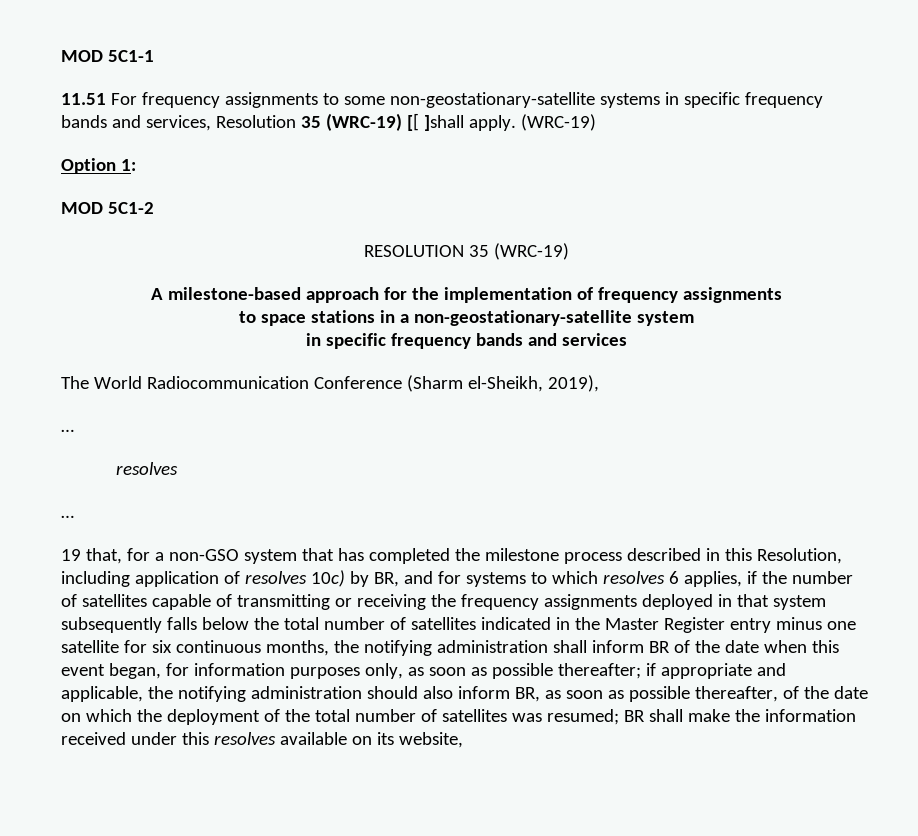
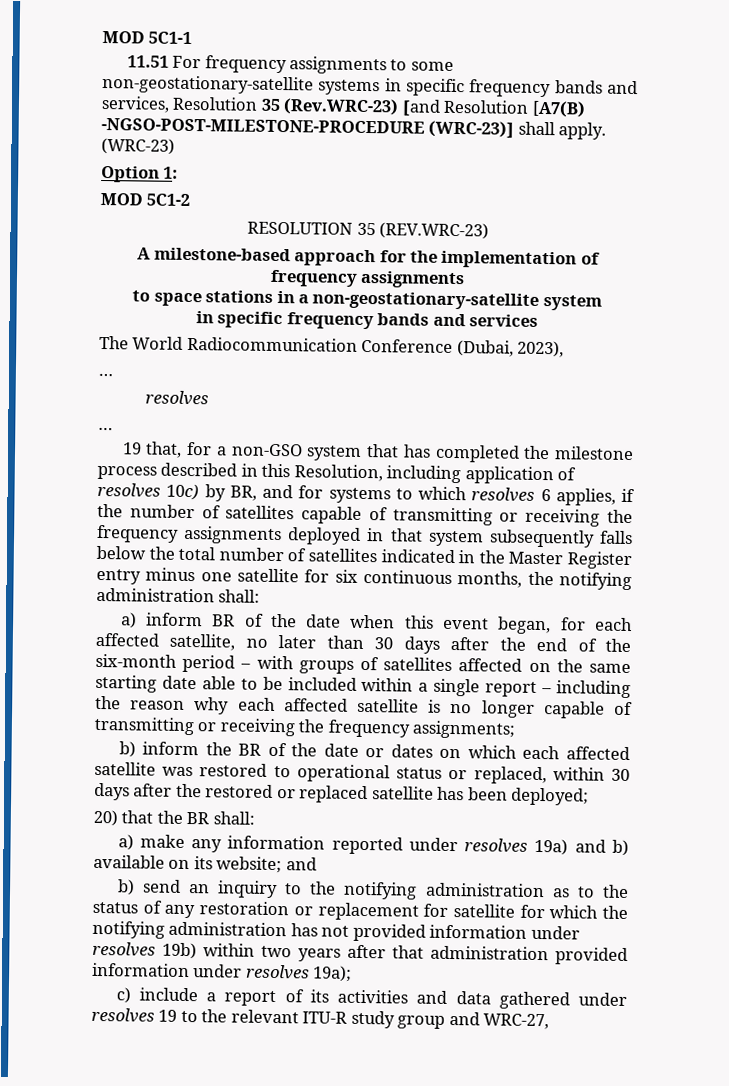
- 11.51 For frequency assignments to some non-geostationary-satellite systems in specific frequency bands and services, Resolution 35 (WRC-19) [[ ]shall apply. (WRC-19)
+ 11.51 For frequency assignments to some non-geostationary-satellite systems in specific frequency bands and services, Resolution 35 (Rev.WRC-23) [and Resolution [A7(B) -NGSO-POST-MILESTONE-PROCEDURE (WRC-23)] shall apply. (WRC-23)
- RESOLUTION 35 (WRC-19)
+ RESOLUTION 35 (REV.WRC-23)
- The World Radiocommunication Conference (Sharm el-Sheikh, 2019),
+ The World Radiocommunication Conference (Dubai, 2023),
- 19 that, for a non-GSO system that has completed the milestone process described in this Resolution, including application of resolves 10c) by BR, and for systems to which resolves 6 applies, if the number of satellites capable of transmitting or receiving the frequency assignments deployed in that system subsequently falls below the total number of satellites indicated in the Master Register entry minus one satellite for six continuous months, the notifying administration shall inform BR of the date when this event began, for information purposes only, as soon as possible thereafter; if appropriate and applicable, the notifying administration should also inform BR, as soon as possible thereafter, of the date on which the deployment of the total number of satellites was resumed; BR shall make the information received under this resolves available on its website,
+ 19 that, for a non-GSO system that has completed the milestone process described in this Resolution, including application of resolves 10c) by BR, and for systems to which resolves 6 applies, if the number of satellites capable of transmitting or receiving the frequency assignments deployed in that system subsequently falls below the total number of satellites indicated in the Master Register entry minus one satellite for six continuous months, the notifying administration shall:
+ a) inform BR of the date when this event began, for each affected satellite, no later than 30 days after the end of the six-month period – with groups of satellites affected on the same starting date able to be included within a single report – including the reason why each affected satellite is no longer capable of transmitting or receiving the frequency assignments;
+ b) inform the BR of the date or dates on which each affected satellite was restored to operational status or replaced, within 30 days after the restored or replaced satellite has been deployed;
+ 20) that the BR shall:
+ a) make any information reported under resolves 19a) and b) available on its website; and
+ b) send an inquiry to the notifying administration as to the status of any restoration or replacement for satellite for which the notifying administration has not provided information under resolves 19b) within two years after that administration provided information under resolves 19a);
+ c) include a report of its activities and data gathered under resolves 19 to the relevant ITU-R study group and WRC-27,

